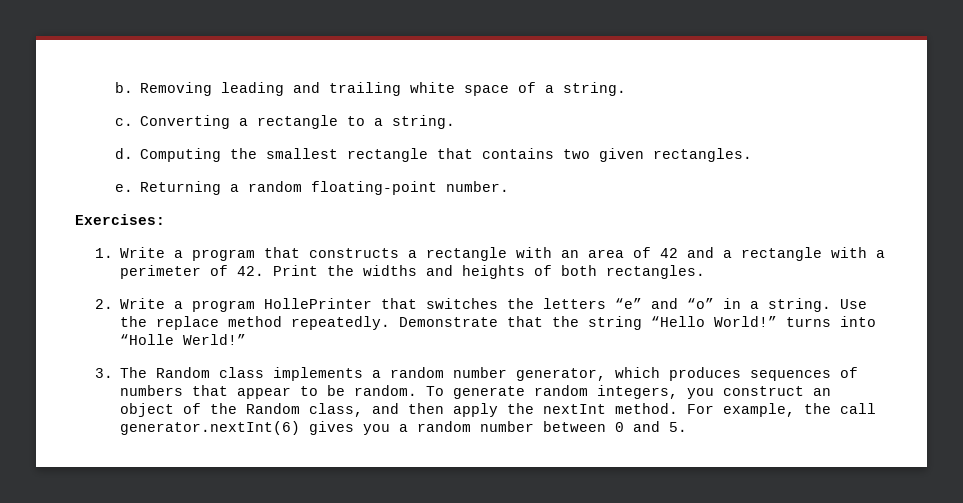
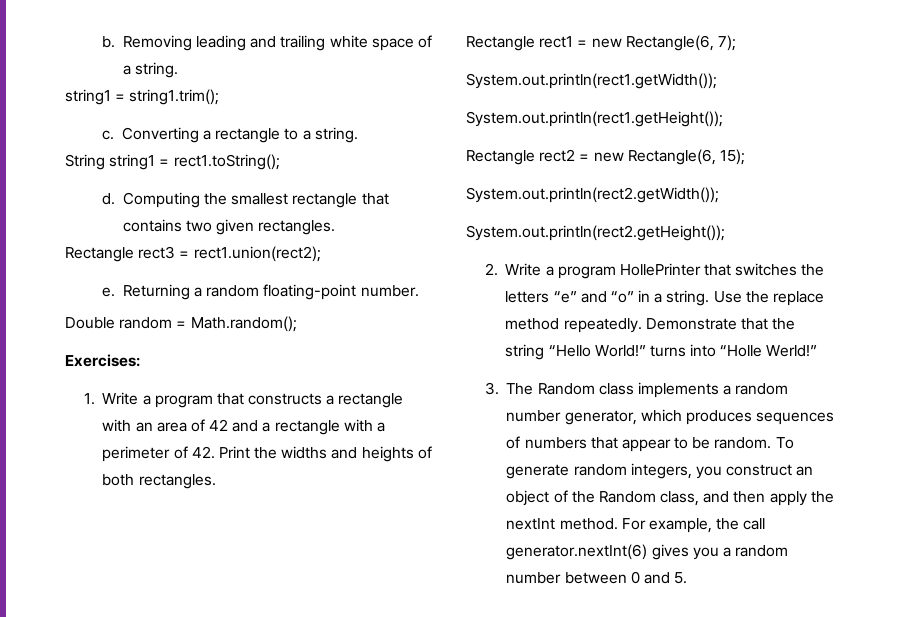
+ string1 = string1.trim();
+ String string1 = rect1.toString();
+ Rectangle rect3 = rect1.union(rect2);
+ Double random = Math.random();
+ Rectangle rect1 = new Rectangle(6, 7);
+ System.out.println(rect1.getWidth());
+ System.out.println(rect1.getHeight());
+ Rectangle rect2 = new Rectangle(6, 15);
+ System.out.println(rect2.getWidth());
+ System.out.println(rect2.getHeight());

